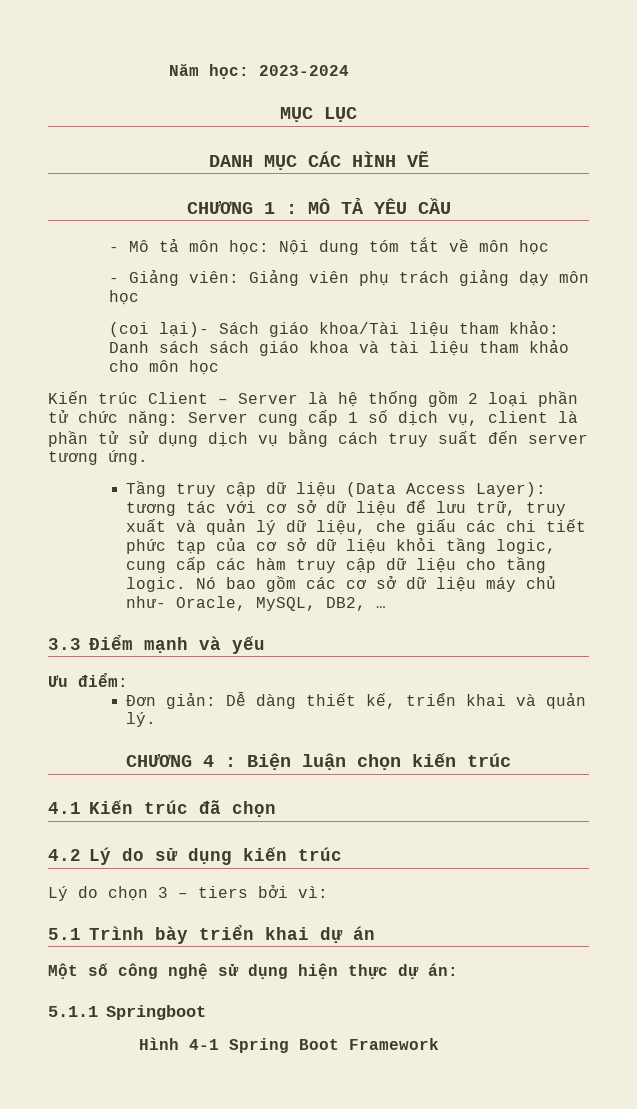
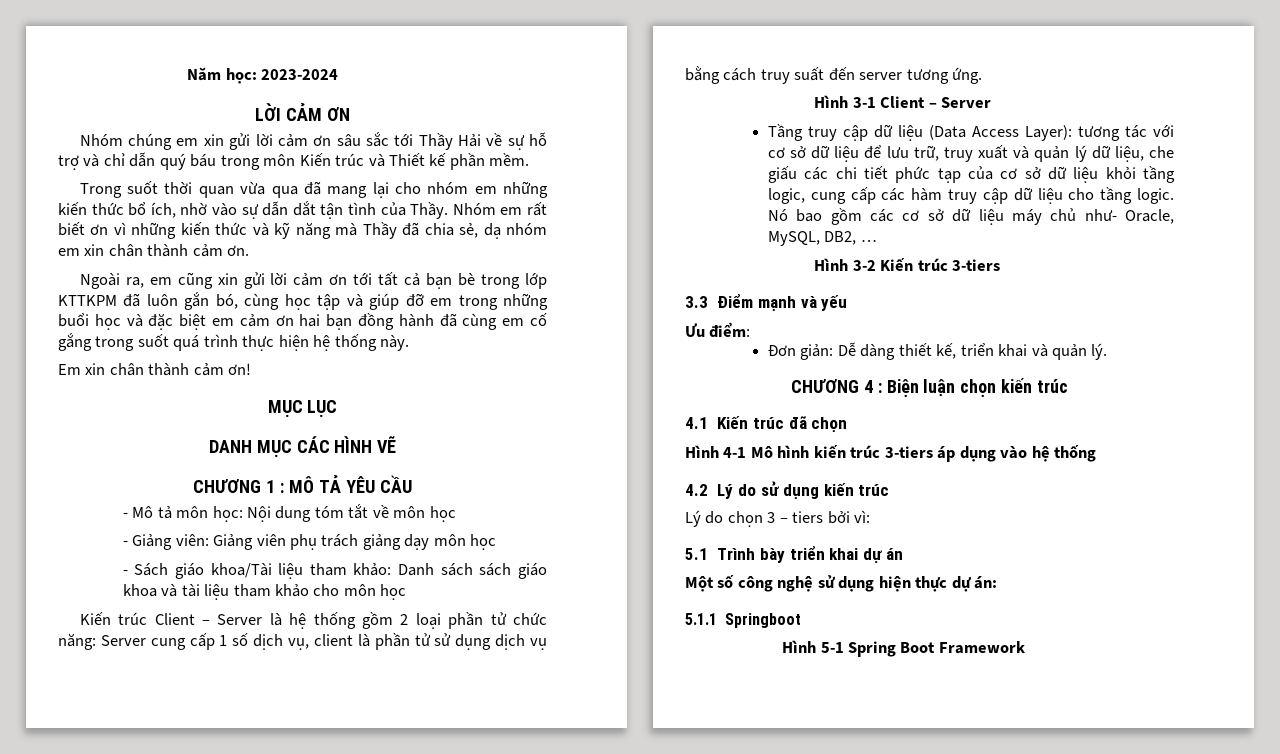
+ LỜI CẢM ƠN
+ Nhóm chúng em xin gửi lời cảm ơn sâu sắc tới Thầy Hải về sự hỗ trợ và chỉ dẫn quý báu trong môn Kiến trúc và Thiết kế phần mềm.
+ Trong suốt thời quan vừa qua đã mang lại cho nhóm em những kiến thức bổ ích, nhờ vào sự dẫn dắt tận tình của Thầy. Nhóm em rất biết ơn vì những kiến thức và kỹ năng mà Thầy đã chia sẻ, dạ nhóm em xin chân thành cảm ơn.
+ Ngoài ra, em cũng xin gửi lời cảm ơn tới tất cả bạn bè trong lớp KTTKPM đã luôn gắn bó, cùng học tập và giúp đỡ em trong những buổi học và đặc biệt em cảm ơn hai bạn đồng hành đã cùng em cố gắng trong suốt quá trình thực hiện hệ thống này.
+ Em xin chân thành cảm ơn!
- (coi lại)- Sách giáo khoa/Tài liệu tham khảo: Danh sách sách giáo khoa và tài liệu tham khảo cho môn học
+ - Sách giáo khoa/Tài liệu tham khảo: Danh sách sách giáo khoa và tài liệu tham khảo cho môn học
+ Hình 3-1 Client – Server
+ Hình 3-2 Kiến trúc 3-tiers
+ Hình 4-1 Mô hình kiến trúc 3-tiers áp dụng vào hệ thống
- Hình 4-1 Spring Boot Framework
+ Hình 5-1 Spring Boot Framework

